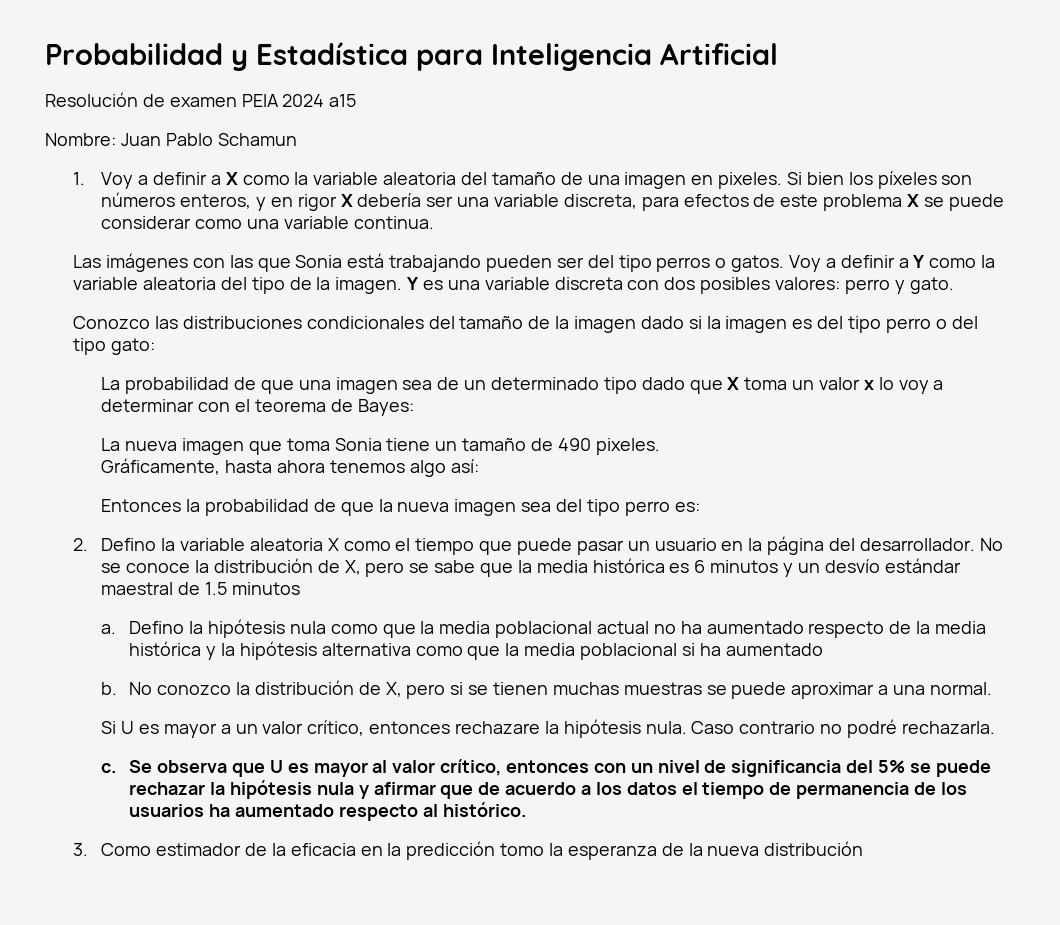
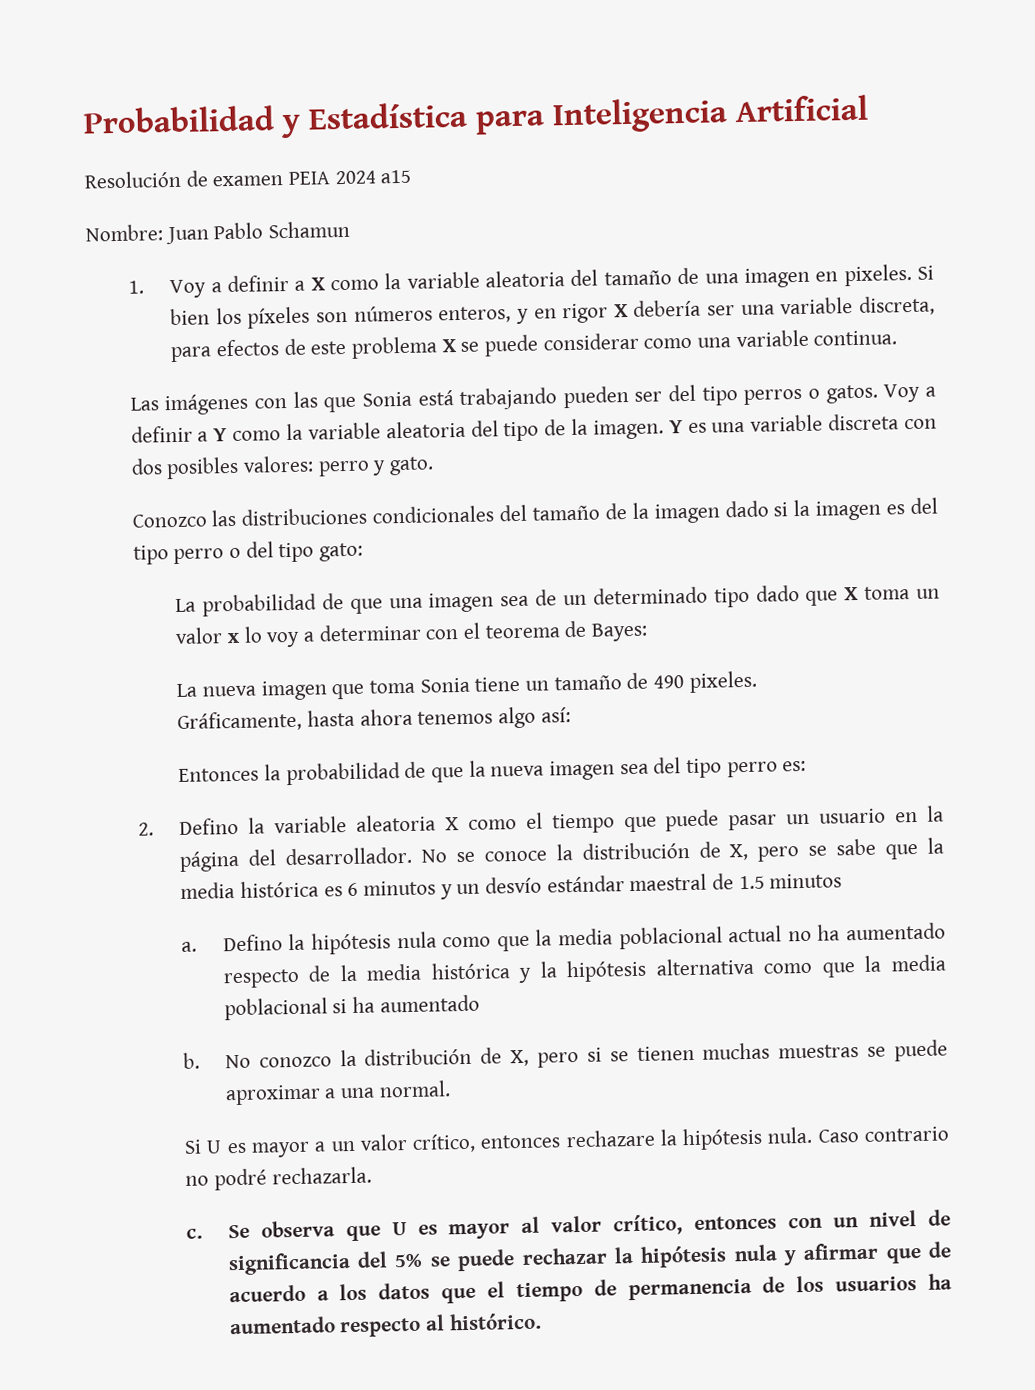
- Se observa que U es mayor al valor crítico, entonces con un nivel de significancia del 5% se puede rechazar la hipótesis nula y afirmar que de acuerdo a los datos el tiempo de permanencia de los usuarios ha aumentado respecto al histórico.
+ Se observa que U es mayor al valor crítico, entonces con un nivel de significancia del 5% se puede rechazar la hipótesis nula y afirmar que de acuerdo a los datos que el tiempo de permanencia de los usuarios ha aumentado respecto al histórico.
- 3. Como estimador de la eficacia en la predicción tomo la esperanza de la nueva distribución

